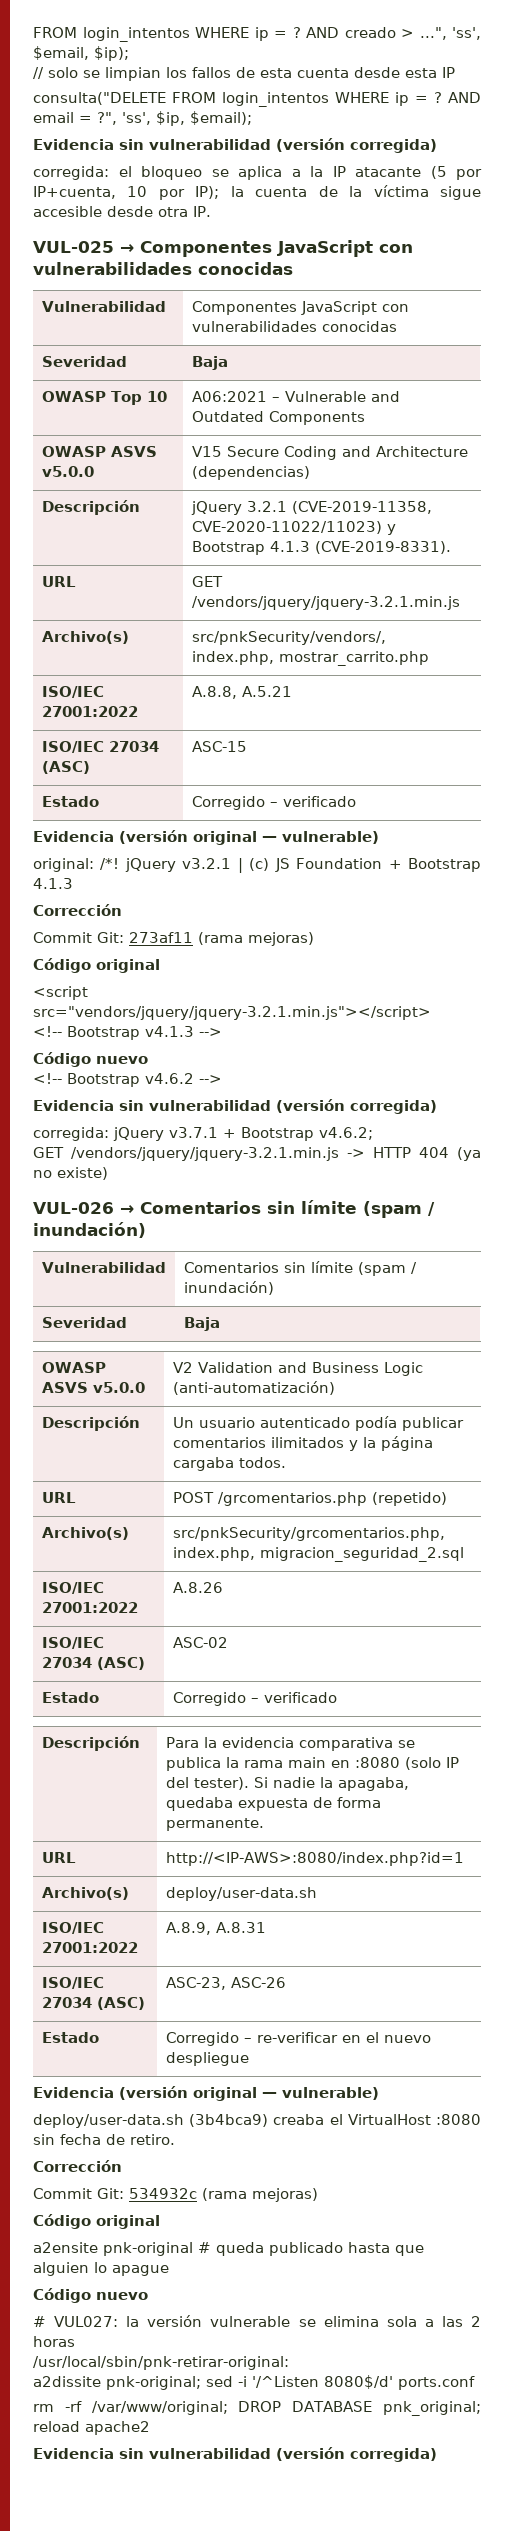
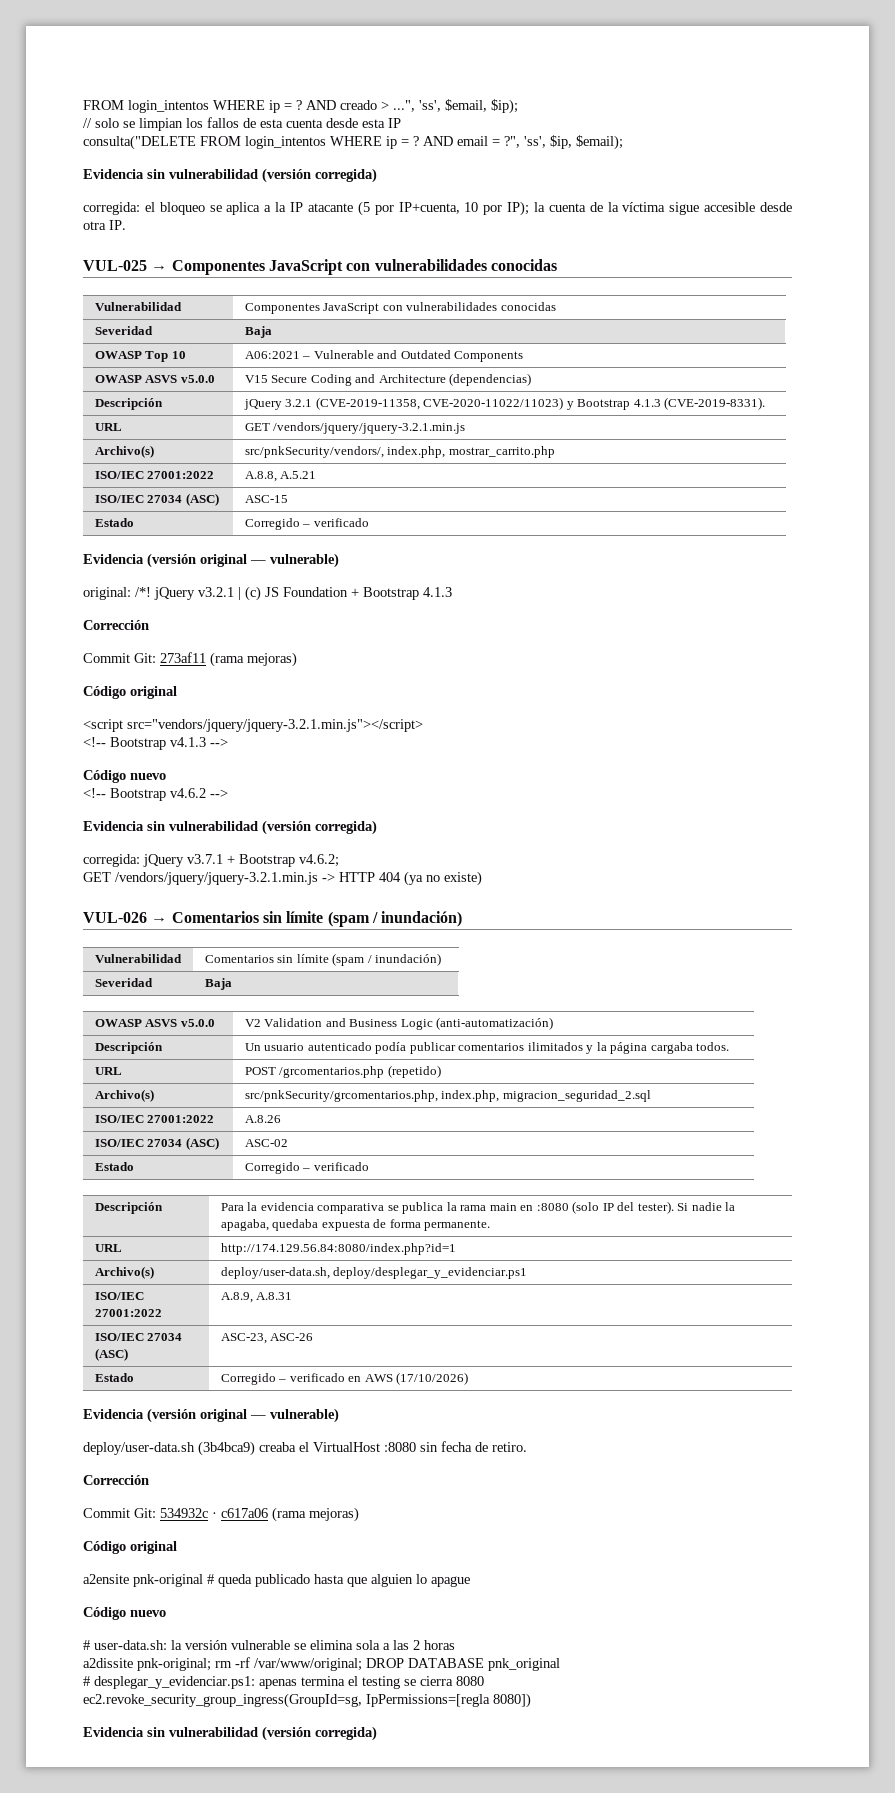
- URL | http://<IP-AWS>:8080/index.php?id=1
- Archivo(s) | deploy/user-data.sh
+ URL | http://174.129.56.84:8080/index.php?id=1
+ Archivo(s) | deploy/user-data.sh, deploy/desplegar_y_evidenciar.ps1
- Estado | Corregido – re-verificar en el nuevo despliegue
+ Estado | Corregido – verificado en AWS (17/10/2026)
- Commit Git: 534932c (rama mejoras)
+ Commit Git: 534932c · c617a06 (rama mejoras)
- # VUL027: la versión vulnerable se elimina sola a las 2 horas
+ # user-data.sh: la versión vulnerable se elimina sola a las 2 horas
- /usr/local/sbin/pnk-retirar-original:
- a2dissite pnk-original; sed -i '/^Listen 8080$/d' ports.conf
- rm -rf /var/www/original; DROP DATABASE pnk_original; reload apache2
+ a2dissite pnk-original; rm -rf /var/www/original; DROP DATABASE pnk_original
+ # desplegar_y_evidenciar.ps1: apenas termina el testing se cierra 8080
+ ec2.revoke_security_group_ingress(GroupId=sg, IpPermissions=[regla 8080])

